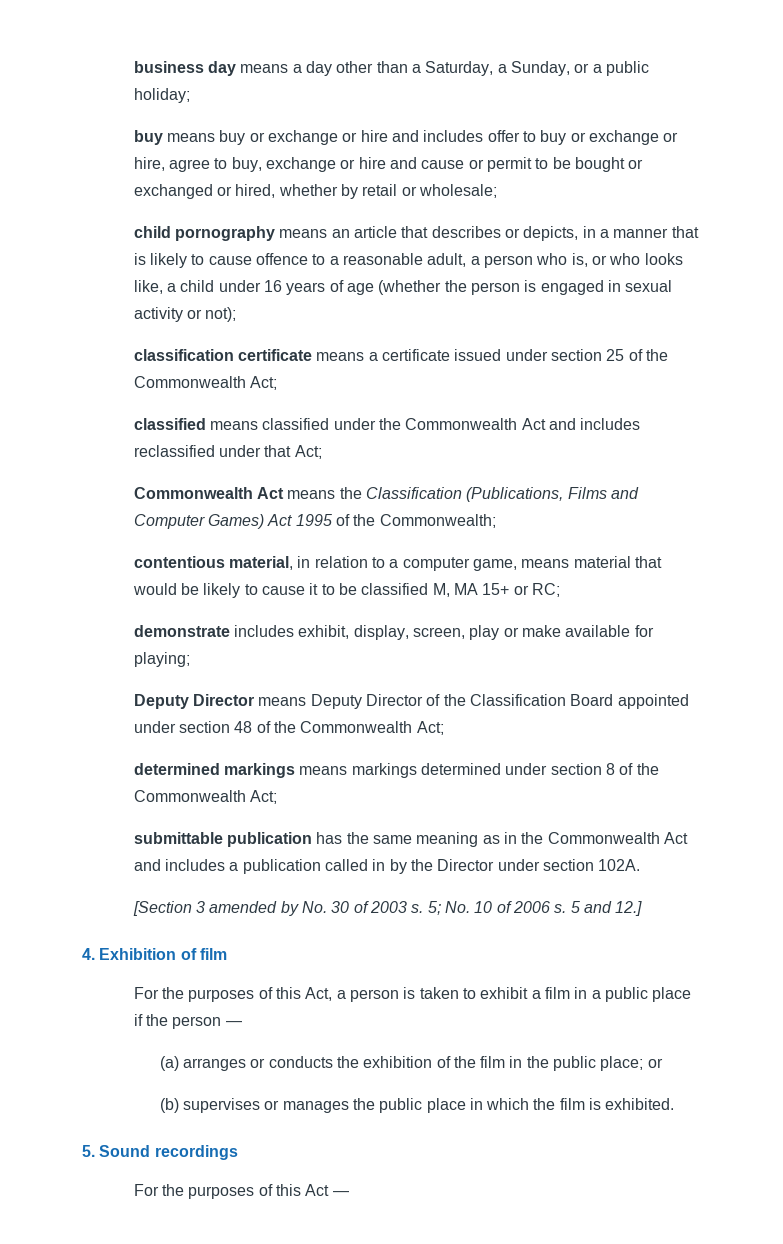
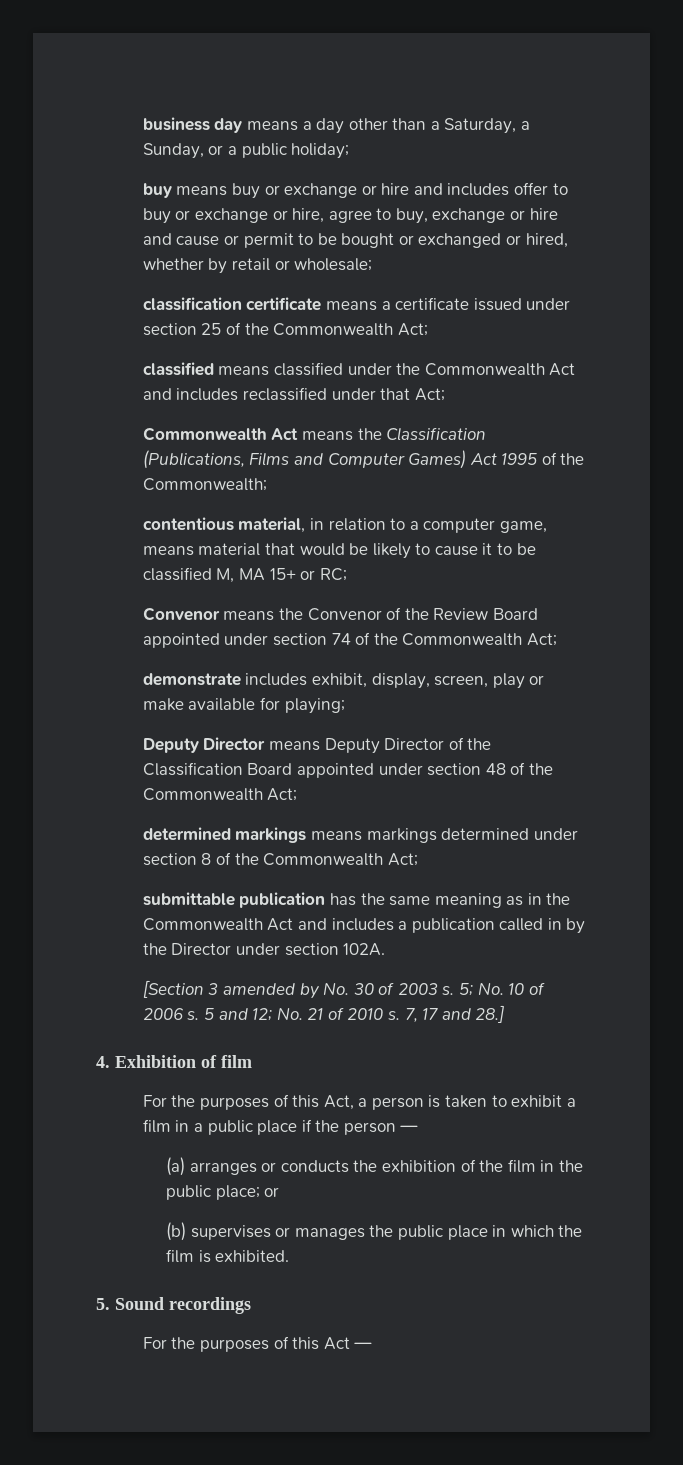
- child pornography means an article that describes or depicts, in a manner that is likely to cause offence to a reasonable adult, a person who is, or who looks like, a child under 16 years of age (whether the person is engaged in sexual activity or not);
+ Convenor means the Convenor of the Review Board appointed under section 74 of the Commonwealth Act;
- 5 and 12.]
+ 5 and 12; No. 21 of 2010 s. 7, 17 and 28.]

